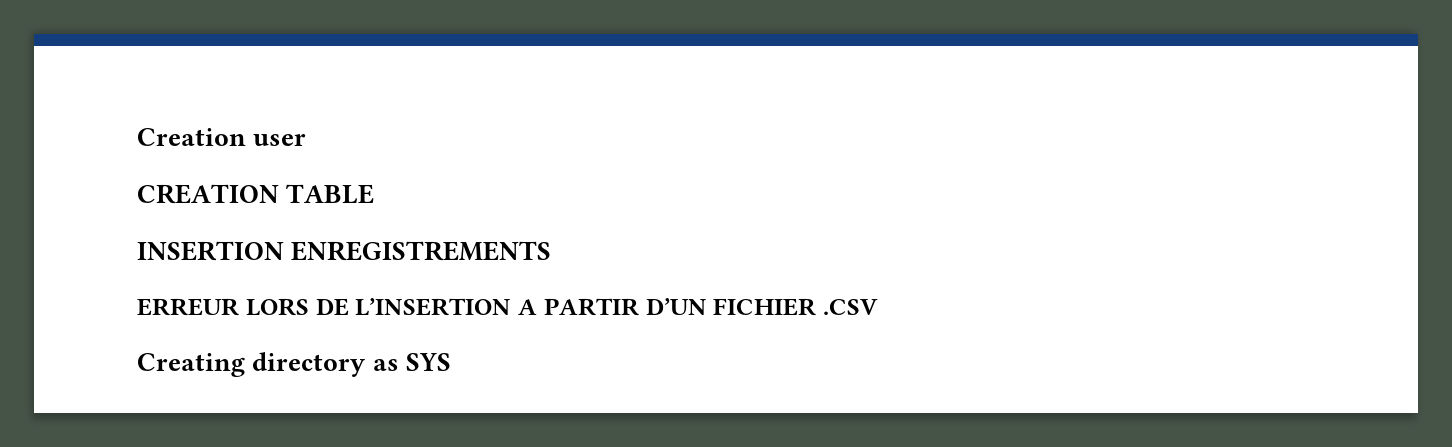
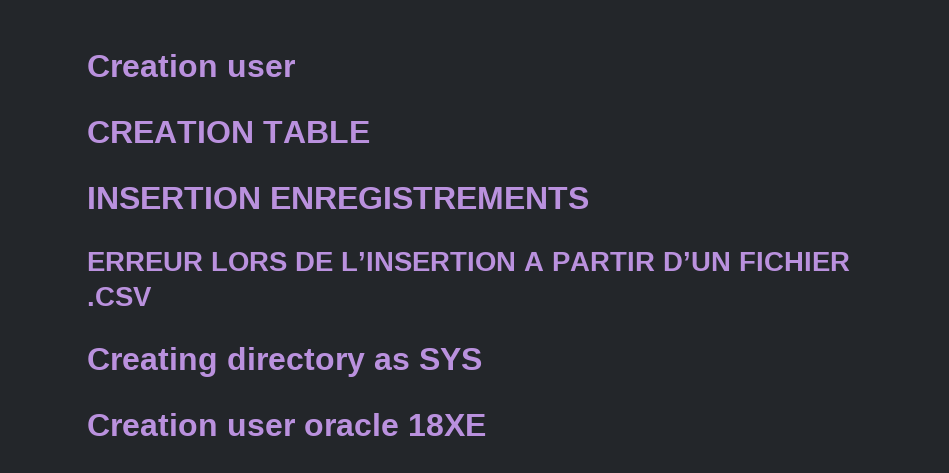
+ Creation user oracle 18XE

